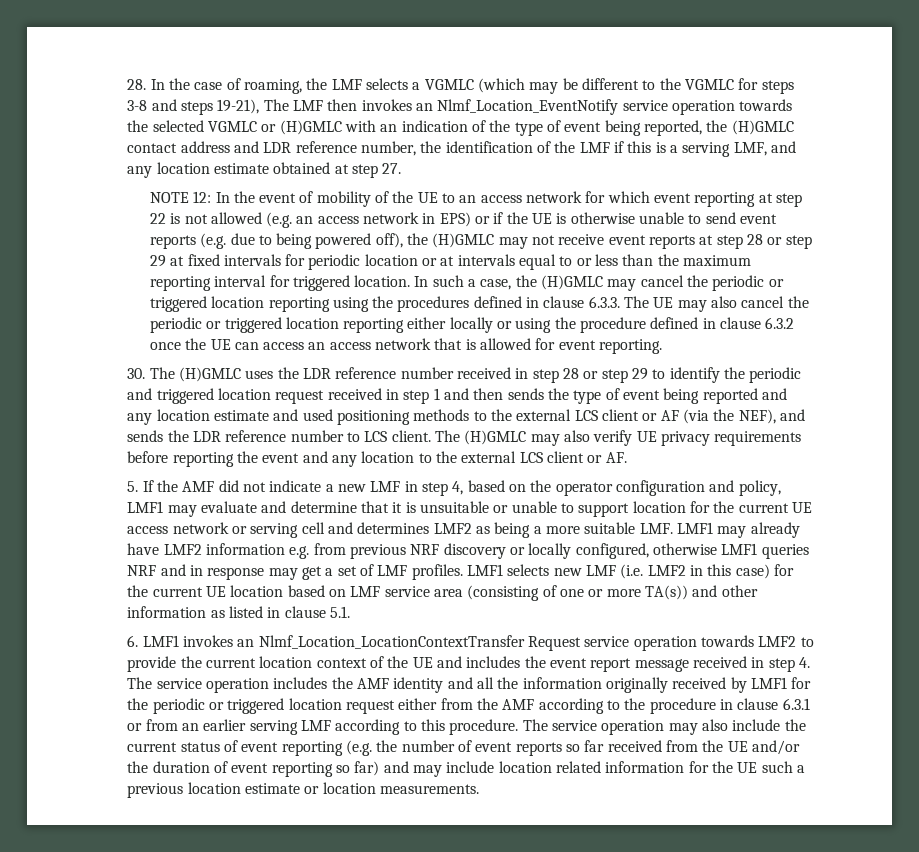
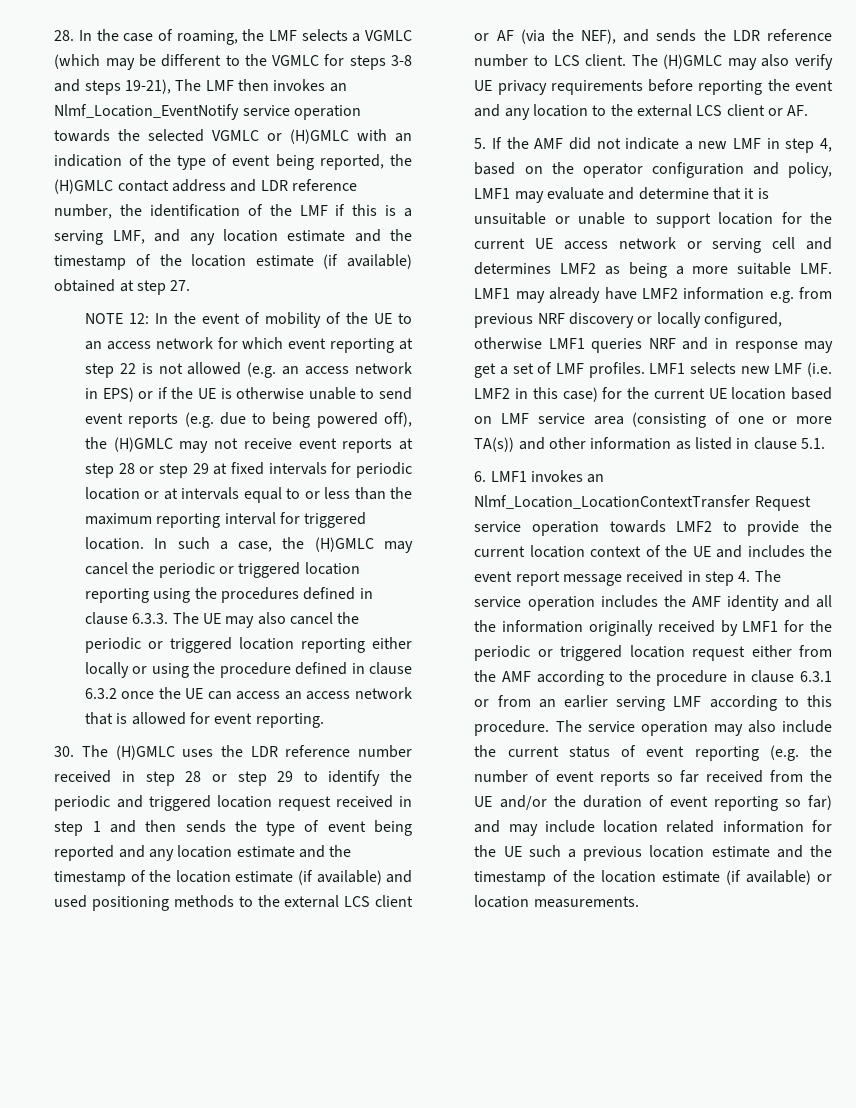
- 28. In the case of roaming, the LMF selects a VGMLC (which may be different to the VGMLC for steps 3-8 and steps 19-21), The LMF then invokes an Nlmf_Location_EventNotify service operation towards the selected VGMLC or (H)GMLC with an indication of the type of event being reported, the (H)GMLC contact address and LDR reference number, the identification of the LMF if this is a serving LMF, and any location estimate obtained at step 27.
+ 28. In the case of roaming, the LMF selects a VGMLC (which may be different to the VGMLC for steps 3-8 and steps 19-21), The LMF then invokes an Nlmf_Location_EventNotify service operation towards the selected VGMLC or (H)GMLC with an indication of the type of event being reported, the (H)GMLC contact address and LDR reference number, the identification of the LMF if this is a serving LMF, and any location estimate and the timestamp of the location estimate (if available) obtained at step 27.
- 30. The (H)GMLC uses the LDR reference number received in step 28 or step 29 to identify the periodic and triggered location request received in step 1 and then sends the type of event being reported and any location estimate and used positioning methods to the external LCS client or AF (via the NEF), and sends the LDR reference number to LCS client.
+ 30. The (H)GMLC uses the LDR reference number received in step 28 or step 29 to identify the periodic and triggered location request received in step 1 and then sends the type of event being reported and any location estimate and the timestamp of the location estimate (if available) and used positioning methods to the external LCS client or AF (via the NEF), and sends the LDR reference number to LCS client.
- The service operation may also include the current status of event reporting (e.g. the number of event reports so far received from the UE and/or the duration of event reporting so far) and may include location related information for the UE such a previous location estimate or location measurements.
+ The service operation may also include the current status of event reporting (e.g. the number of event reports so far received from the UE and/or the duration of event reporting so far) and may include location related information for the UE such a previous location estimate and the timestamp of the location estimate (if available) or location measurements.

